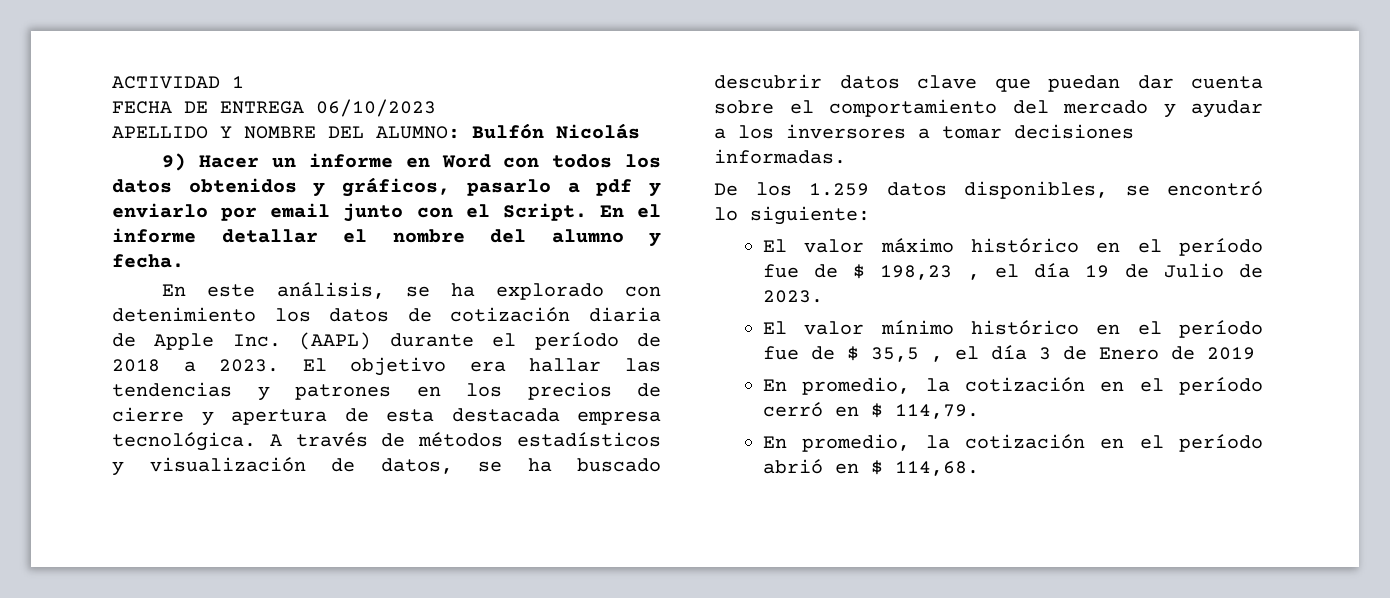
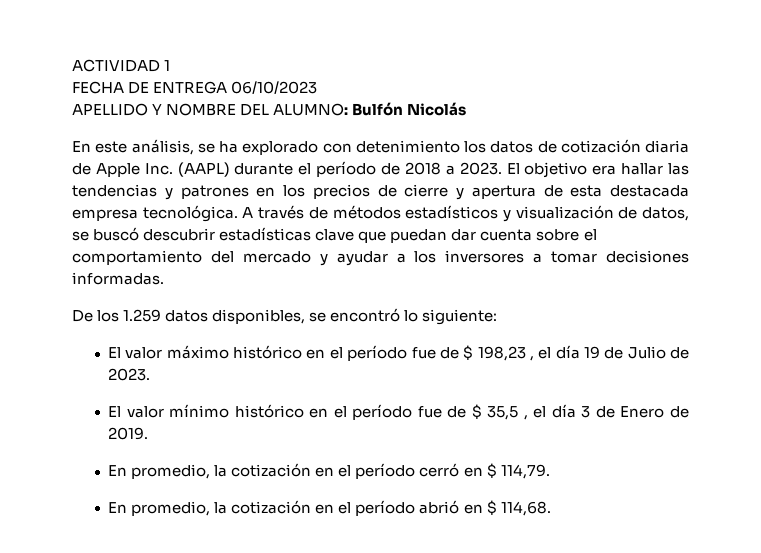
- 9) Hacer un informe en Word con todos los datos obtenidos y gráficos, pasarlo a pdf y enviarlo por email junto con el Script. En el informe detallar el nombre del alumno y fecha.
- A través de métodos estadísticos y visualización de datos, se ha buscado descubrir datos clave que puedan dar cuenta sobre el comportamiento del mercado y ayudar a los inversores a tomar decisiones informadas.
+ A través de métodos estadísticos y visualización de datos, se buscó descubrir estadísticas clave que puedan dar cuenta sobre el comportamiento del mercado y ayudar a los inversores a tomar decisiones informadas.
- El valor mínimo histórico en el período fue de $ 35,5 , el día 3 de Enero de 2019
+ El valor mínimo histórico en el período fue de $ 35,5 , el día 3 de Enero de 2019.

